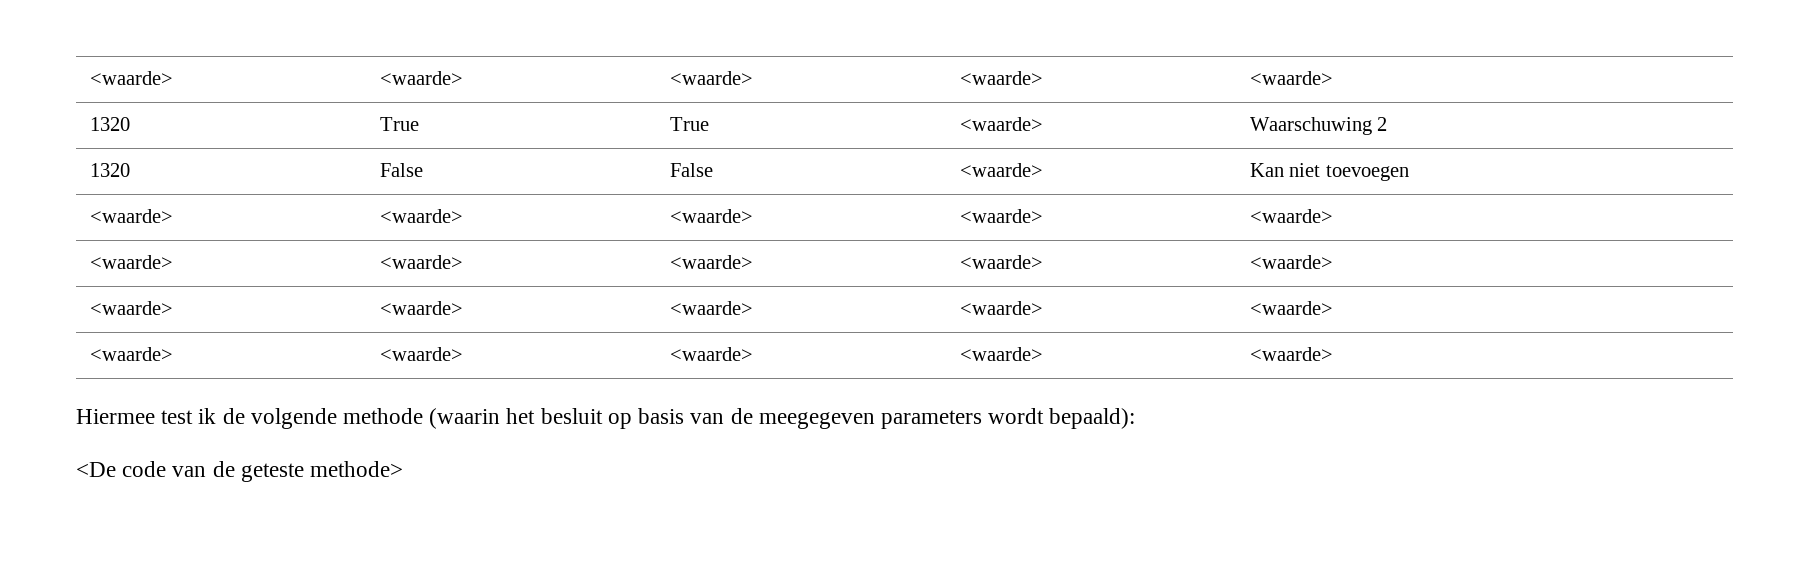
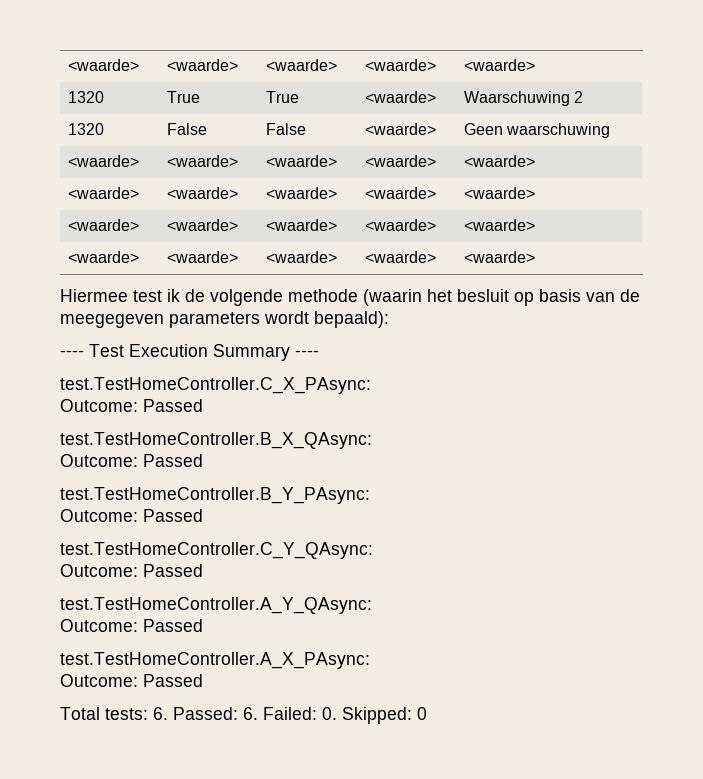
- 1320 | False | False | <waarde> | Kan niet toevoegen
+ 1320 | False | False | <waarde> | Geen waarschuwing
- <De code van de geteste methode>
+ ---- Test Execution Summary ----
+ test.TestHomeController.C_X_PAsync:
+ Outcome: Passed
+ test.TestHomeController.B_X_QAsync:
+ Outcome: Passed
+ test.TestHomeController.B_Y_PAsync:
+ Outcome: Passed
+ test.TestHomeController.C_Y_QAsync:
+ Outcome: Passed
+ test.TestHomeController.A_Y_QAsync:
+ Outcome: Passed
+ test.TestHomeController.A_X_PAsync:
+ Outcome: Passed
+ Total tests: 6. Passed: 6. Failed: 0. Skipped: 0

